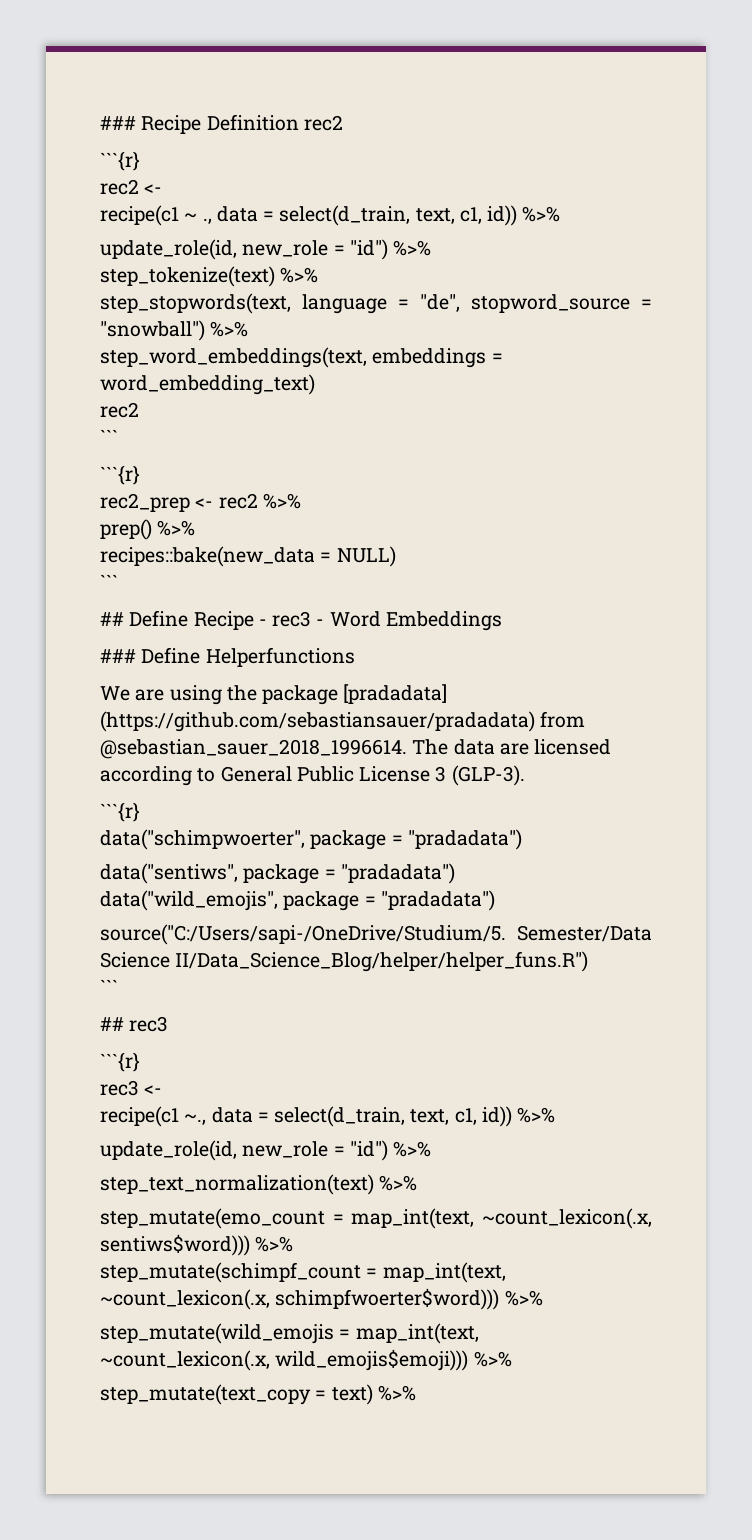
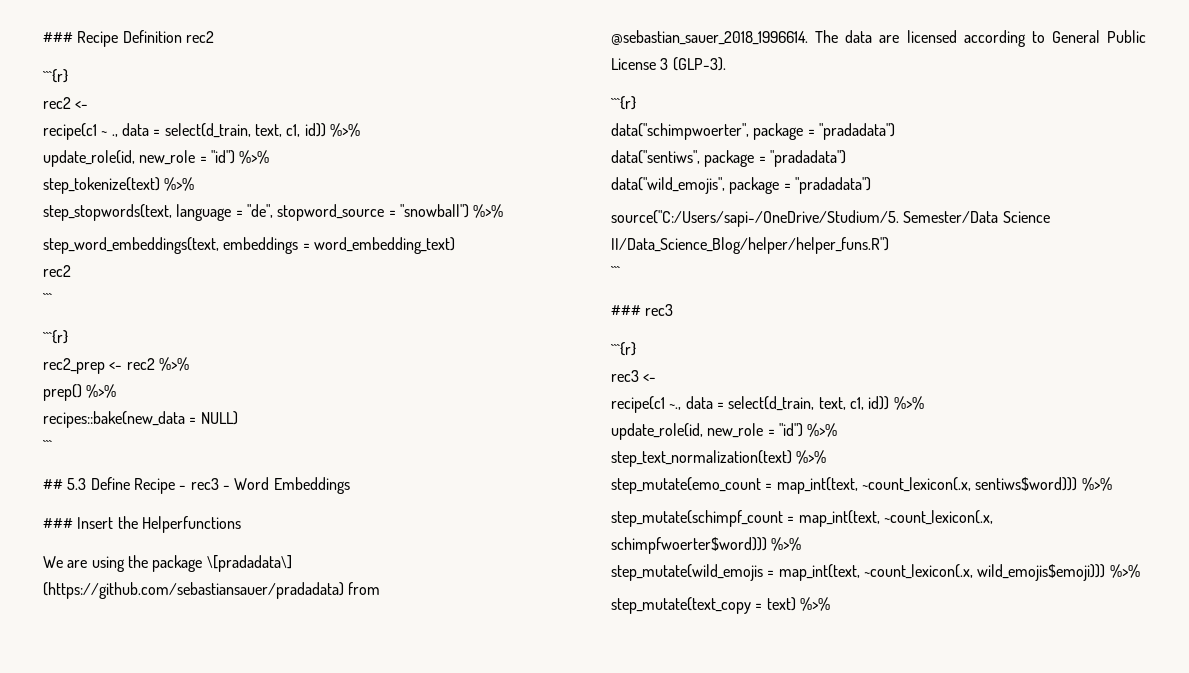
- ## Define Recipe - rec3 - Word Embeddings
+ ## 5.3 Define Recipe - rec3 - Word Embeddings
- ### Define Helperfunctions
+ ### Insert the Helperfunctions
- We are using the package [pradadata] (https://github.com/sebastiansauer/pradadata) from @sebastian_sauer_2018_1996614.
+ We are using the package \[pradadata\] (https://github.com/sebastiansauer/pradadata) from @sebastian_sauer_2018_1996614.
- ## rec3
+ ### rec3

